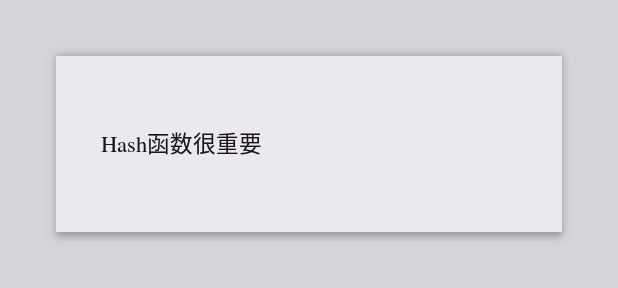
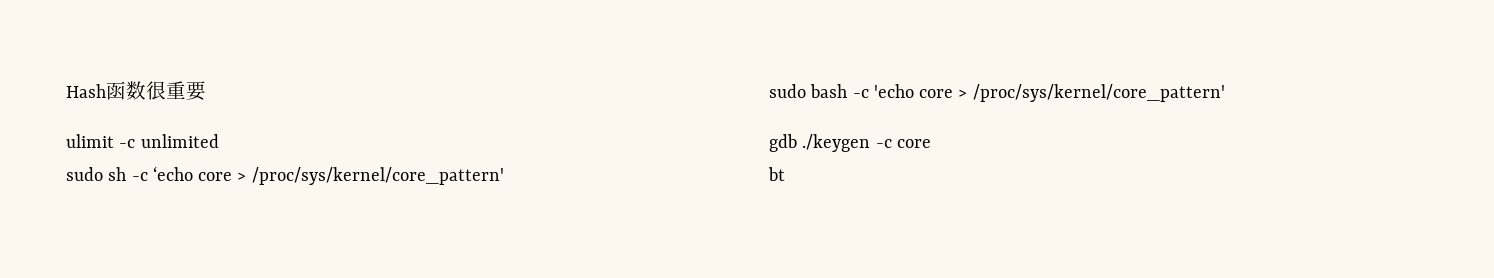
+ ulimit -c unlimited
+ sudo sh -c ‘echo core > /proc/sys/kernel/core_pattern'
+ sudo bash -c 'echo core > /proc/sys/kernel/core_pattern'
+ gdb ./keygen -c core
+ bt

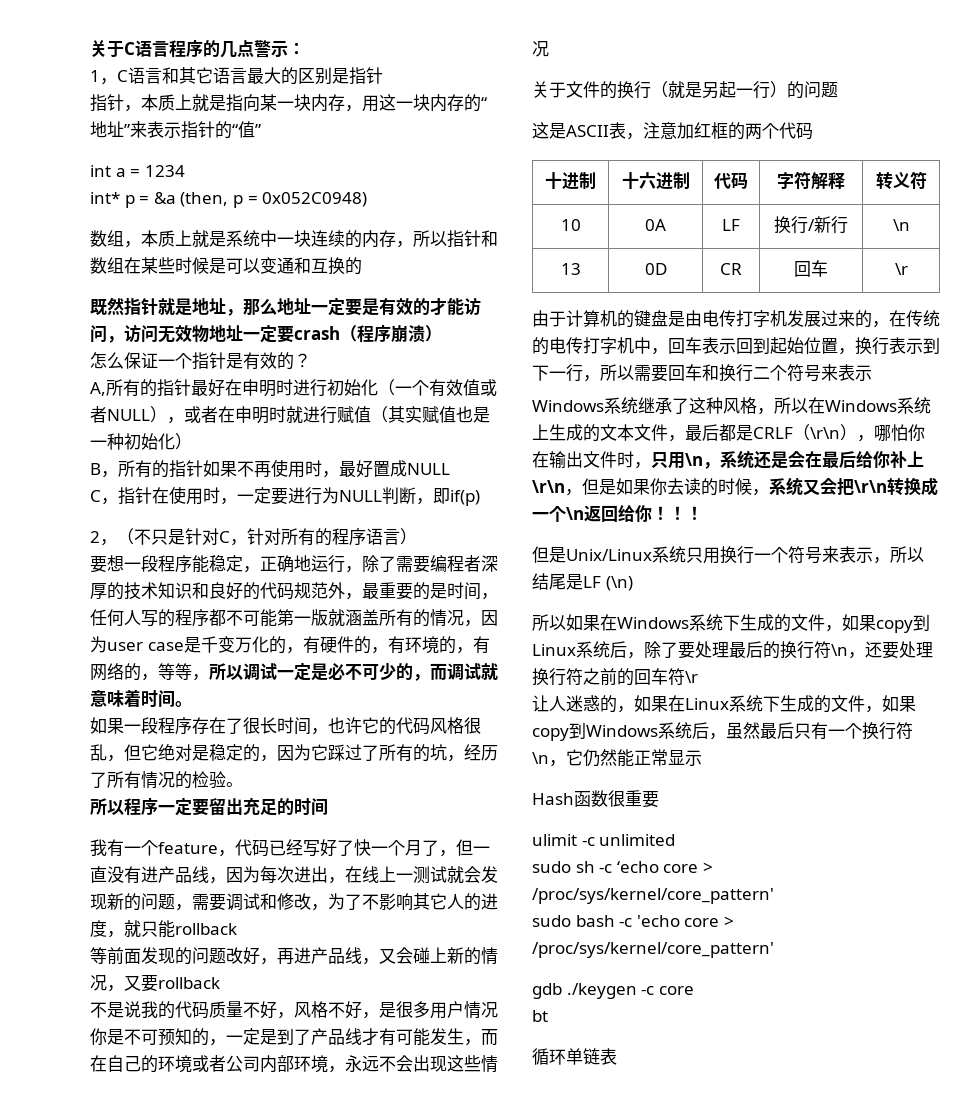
+ 关于C语言程序的几点警示：
+ 1，C语言和其它语言最大的区别是指针
+ 指针，本质上就是指向某一块内存，用这一块内存的“地址”来表示指针的“值”
+ int a = 1234
+ int* p = &a (then, p = 0x052C0948)
+ 数组，本质上就是系统中一块连续的内存，所以指针和数组在某些时候是可以变通和互换的
+ 既然指针就是地址，那么地址一定要是有效的才能访问，访问无效物地址一定要crash（程序崩溃）
+ 怎么保证一个指针是有效的？
+ A,所有的指针最好在申明时进行初始化（一个有效值或者NULL），或者在申明时就进行赋值（其实赋值也是一种初始化）
+ B，所有的指针如果不再使用时，最好置成NULL
+ C，指针在使用时，一定要进行为NULL判断，即if(p)
+ 2，（不只是针对C，针对所有的程序语言）
+ 要想一段程序能稳定，正确地运行，除了需要编程者深厚的技术知识和良好的代码规范外，最重要的是时间，任何人写的程序都不可能第一版就涵盖所有的情况，因为user case是千变万化的，有硬件的，有环境的，有网络的，等等，所以调试一定是必不可少的，而调试就意味着时间。
+ 如果一段程序存在了很长时间，也许它的代码风格很乱，但它绝对是稳定的，因为它踩过了所有的坑，经历了所有情况的检验。
+ 所以程序一定要留出充足的时间
+ 我有一个feature，代码已经写好了快一个月了，但一直没有进产品线，因为每次进出，在线上一测试就会发现新的问题，需要调试和修改，为了不影响其它人的进度，就只能rollback
+ 等前面发现的问题改好，再进产品线，又会碰上新的情况，又要rollback
+ 不是说我的代码质量不好，风格不好，是很多用户情况你是不可预知的，一定是到了产品线才有可能发生，而在自己的环境或者公司内部环境，永远不会出现这些情况
+ 关于文件的换行（就是另起一行）的问题
+ 这是ASCII表，注意加红框的两个代码
+ 十进制 | 十六进制 | 代码 | 字符解释 | 转义符
+ 10 | 0A | LF | 换行/新行 | \n
+ 13 | 0D | CR | 回车 | \r
+ 由于计算机的键盘是由电传打字机发展过来的，在传统的电传打字机中，回车表示回到起始位置，换行表示到下一行，所以需要回车和换行二个符号来表示
+ Windows系统继承了这种风格，所以在Windows系统上生成的文本文件，最后都是CRLF（\r\n），哪怕你在输出文件时，只用\n，系统还是会在最后给你补上\r\n，但是如果你去读的时候，系统又会把\r\n转换成一个\n返回给你！！！
+ 但是Unix/Linux系统只用换行一个符号来表示，所以结尾是LF (\n)
+ 所以如果在Windows系统下生成的文件，如果copy到Linux系统后，除了要处理最后的换行符\n，还要处理换行符之前的回车符\r
+ 让人迷惑的，如果在Linux系统下生成的文件，如果copy到Windows系统后，虽然最后只有一个换行符\n，它仍然能正常显示
+ 循环单链表

